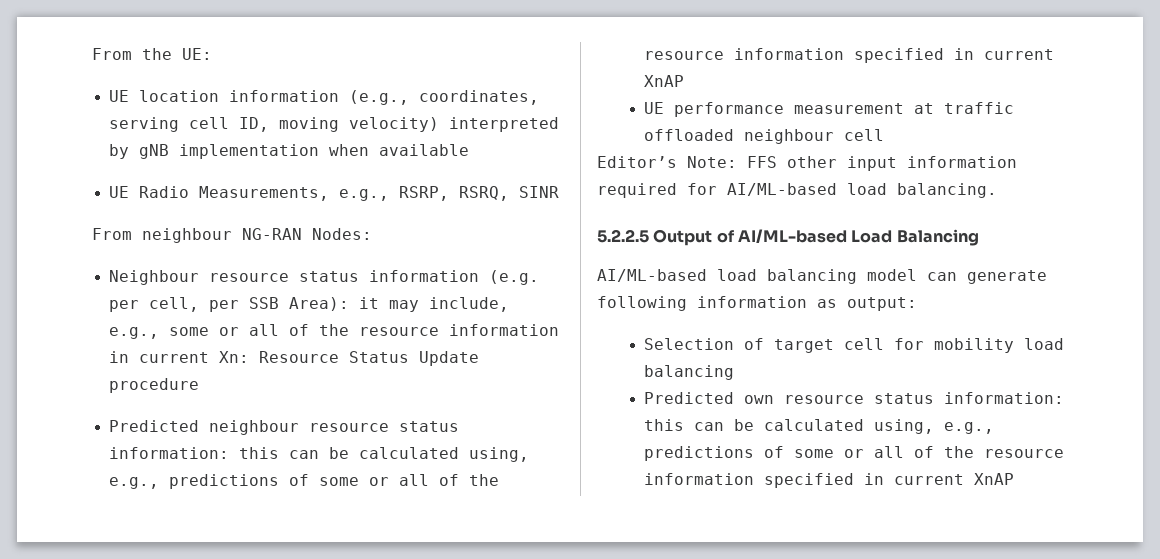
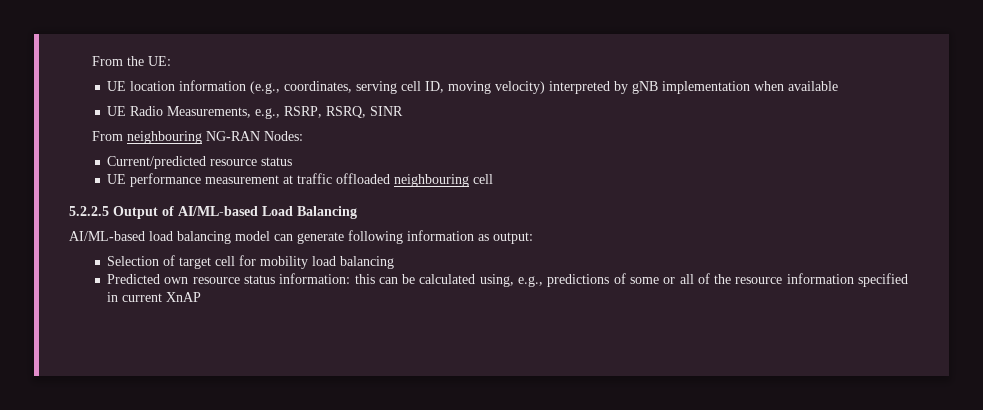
- From neighbour NG-RAN Nodes:
+ From neighbouring NG-RAN Nodes:
- Neighbour resource status information (e.g. per cell, per SSB Area): it may include, e.g., some or all of the resource information in current Xn: Resource Status Update procedure
- Predicted neighbour resource status information: this can be calculated using, e.g., predictions of some or all of the resource information specified in current XnAP
+ Current/predicted resource status
- UE performance measurement at traffic offloaded neighbour cell
- Editor’s Note: FFS other input information required for AI/ML-based load balancing.
+ UE performance measurement at traffic offloaded neighbouring cell

